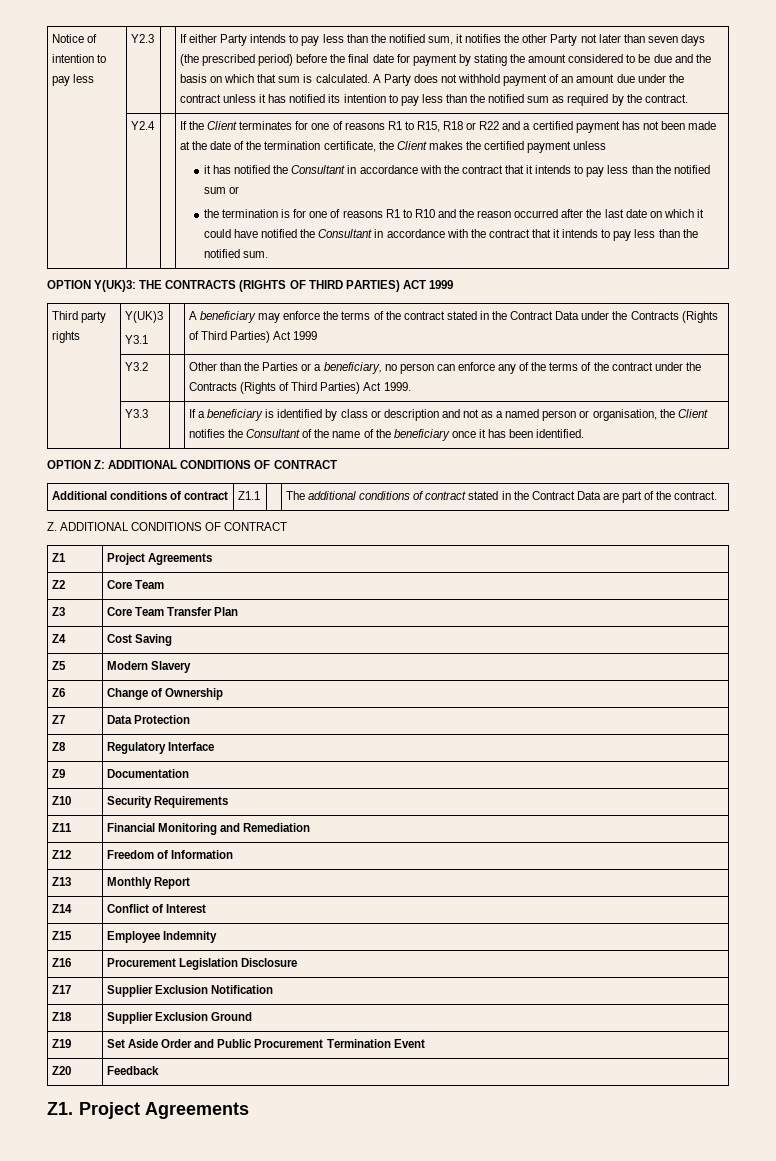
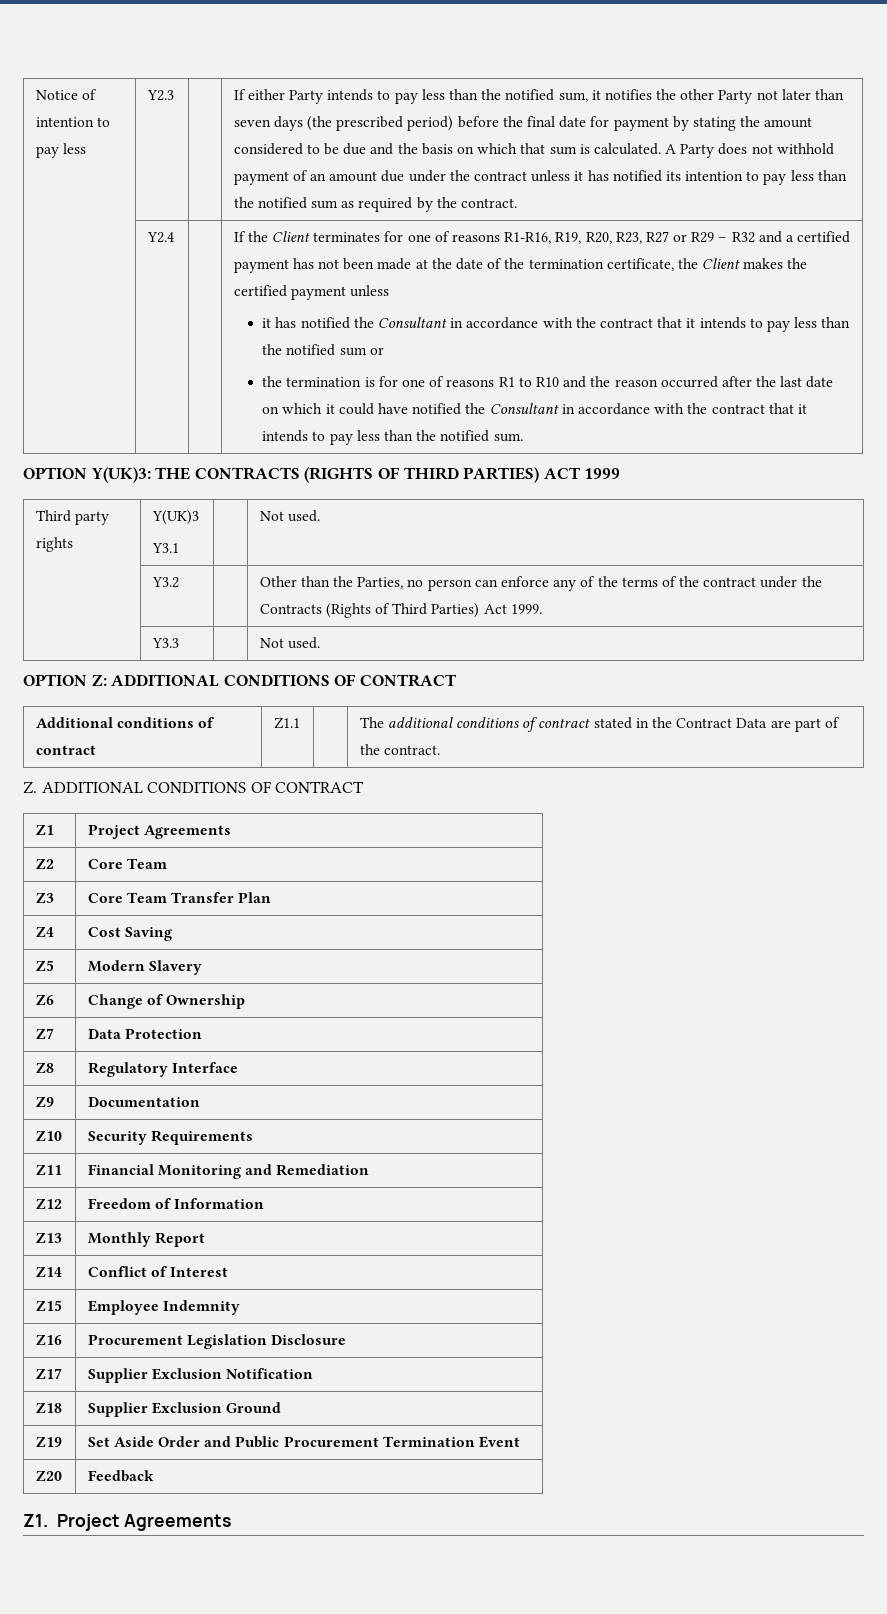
- If the Client terminates for one of reasons R1 to R15, R18 or R22 and a certified payment has not been made at the date of the termination certificate, the Client makes the certified payment unless
+ If the Client terminates for one of reasons R1-R16, R19, R20, R23, R27 or R29 – R32 and a certified payment has not been made at the date of the termination certificate, the Client makes the certified payment unless
  Third party rights | Y(UK)3
- Y3.1 | | A beneficiary may enforce the terms of the contract stated in the Contract Data under the Contracts (Rights of Third Parties) Act 1999
+ Y3.1 | | Not used.
- | Y3.2 | | Other than the Parties or a beneficiary, no person can enforce any of the terms of the contract under the Contracts (Rights of Third Parties) Act 1999.
+ | Y3.2 | | Other than the Parties, no person can enforce any of the terms of the contract under the Contracts (Rights of Third Parties) Act 1999.
- | Y3.3 | | If a beneficiary is identified by class or description and not as a named person or organisation, the Client notifies the Consultant of the name of the beneficiary once it has been identified.
+ | Y3.3 | | Not used.

